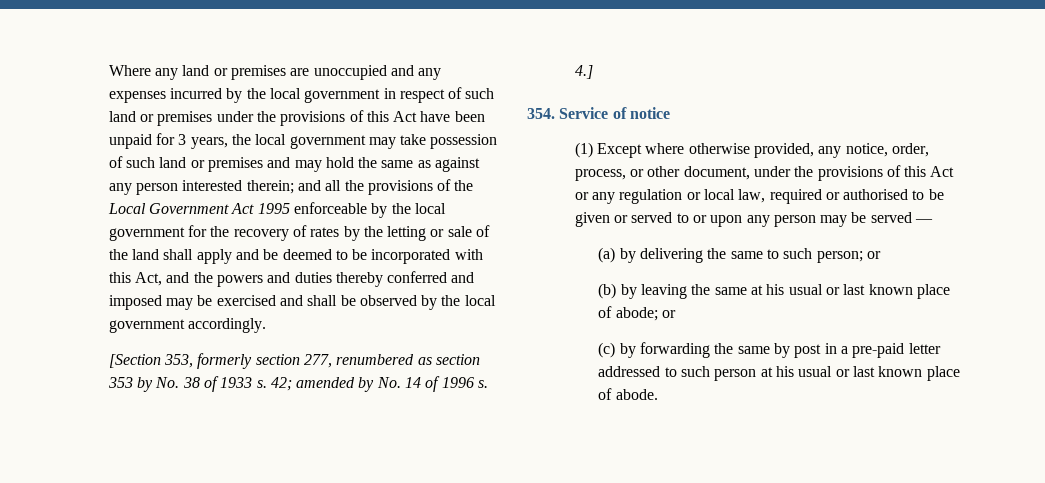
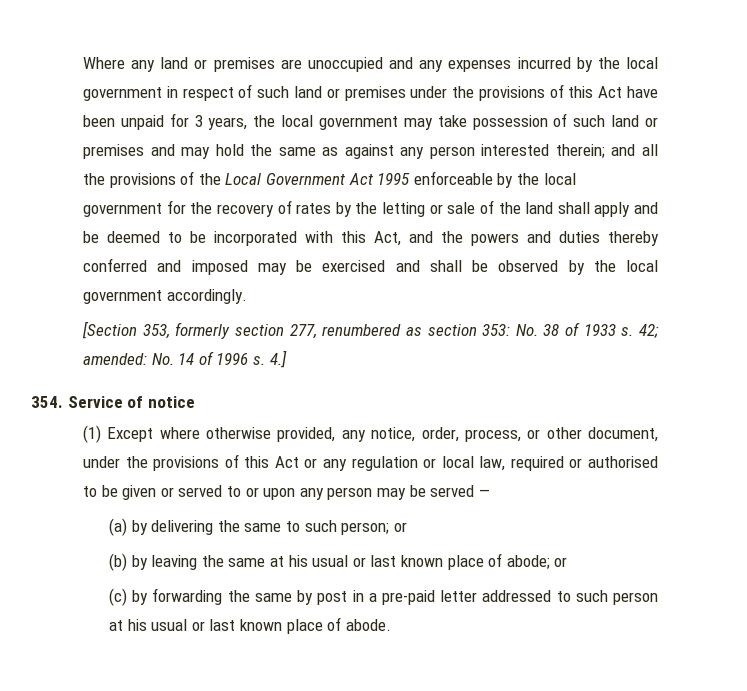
- [Section 353, formerly section 277, renumbered as section 353 by No. 38 of 1933 s.
+ [Section 353, formerly section 277, renumbered as section 353: No. 38 of 1933 s.
- 42; amended by No. 14 of 1996 s.
+ 42; amended: No. 14 of 1996 s.

